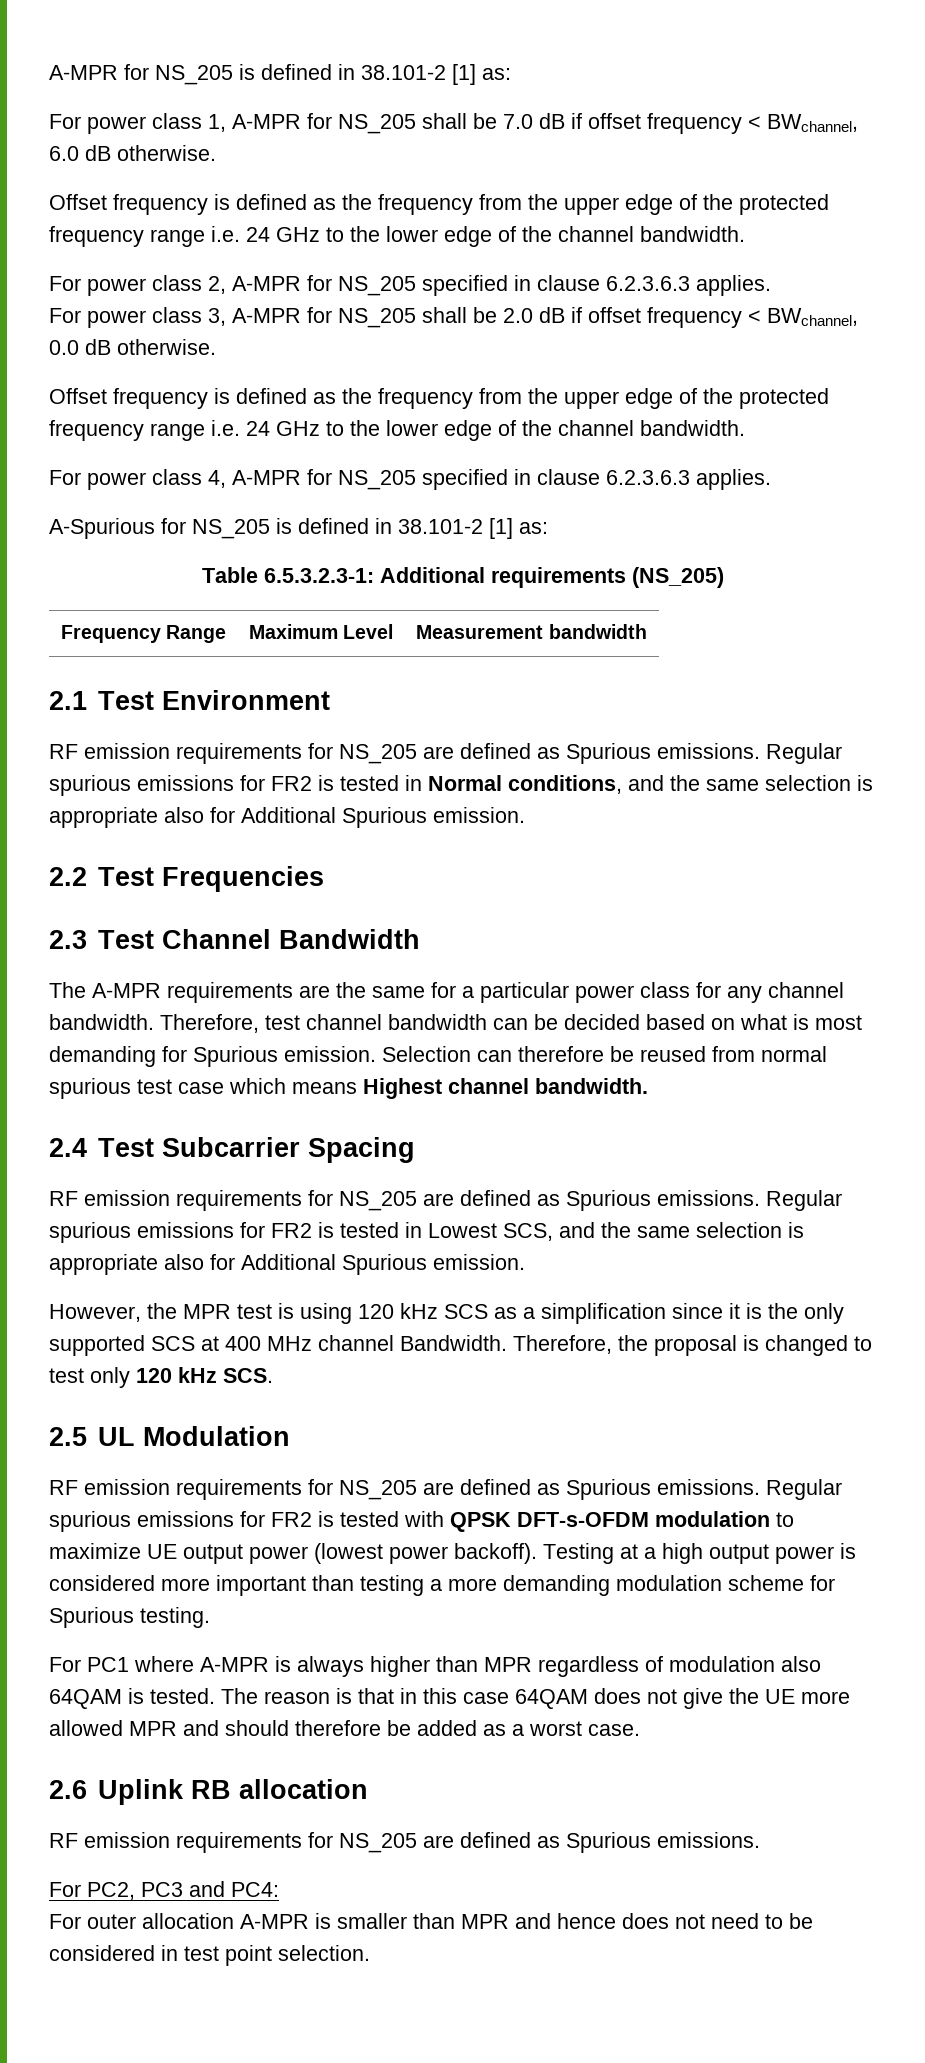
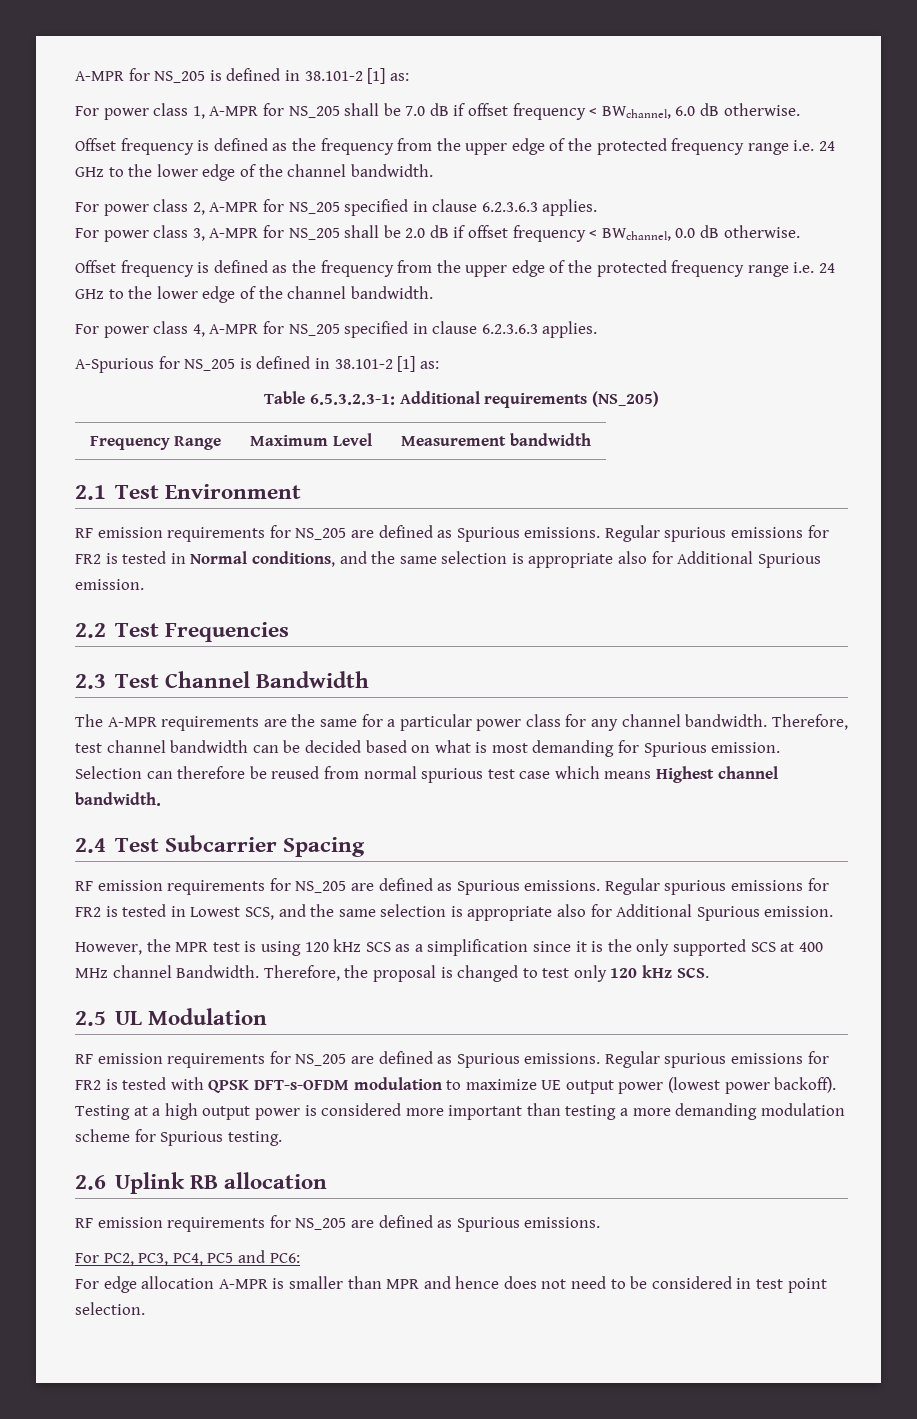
- For PC1 where A-MPR is always higher than MPR regardless of modulation also 64QAM is tested. The reason is that in this case 64QAM does not give the UE more allowed MPR and should therefore be added as a worst case.
- For PC2, PC3 and PC4:
- For outer allocation A-MPR is smaller than MPR and hence does not need to be considered in test point selection.
+ For PC2, PC3, PC4, PC5 and PC6:
+ For edge allocation A-MPR is smaller than MPR and hence does not need to be considered in test point selection.

